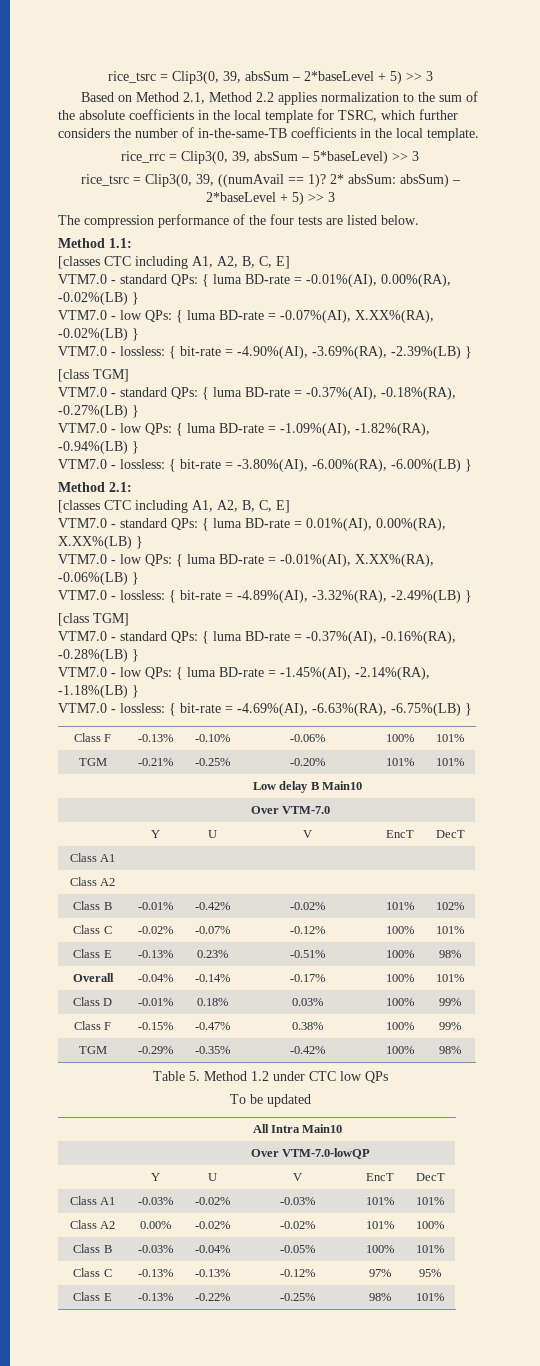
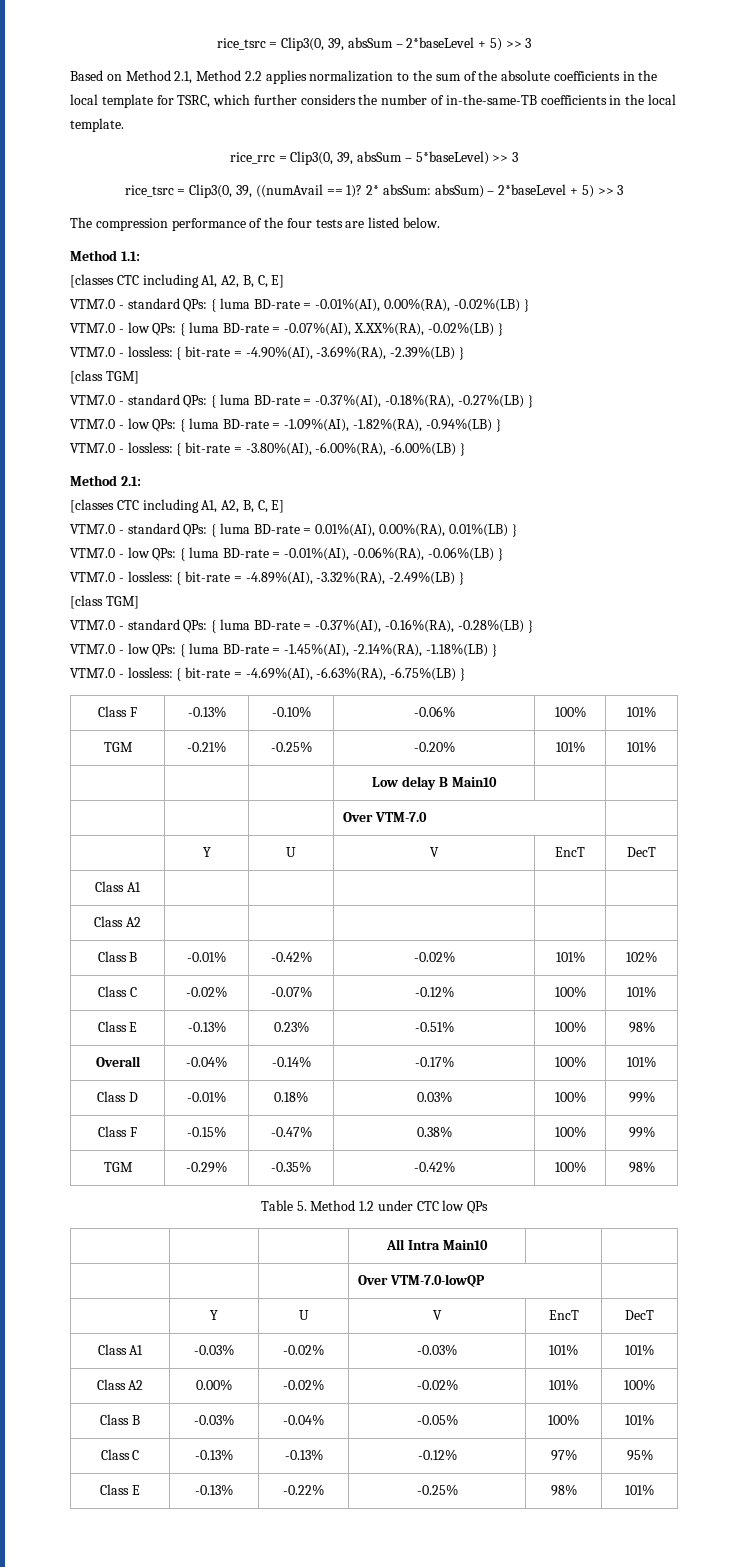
- VTM7.0 - standard QPs: { luma BD-rate = 0.01%(AI), 0.00%(RA), X.XX%(LB) }
+ VTM7.0 - standard QPs: { luma BD-rate = 0.01%(AI), 0.00%(RA), 0.01%(LB) }
- VTM7.0 - low QPs: { luma BD-rate = -0.01%(AI), X.XX%(RA), -0.06%(LB) }
+ VTM7.0 - low QPs: { luma BD-rate = -0.01%(AI), -0.06%(RA), -0.06%(LB) }
- To be updated

